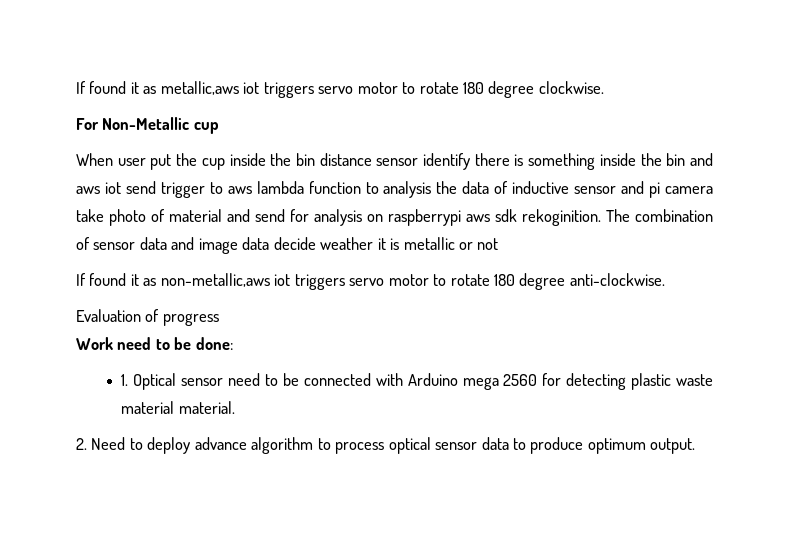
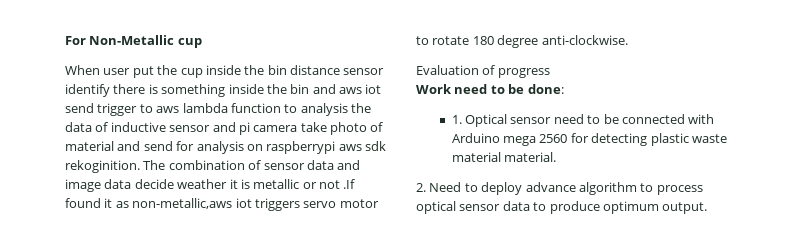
- If found it as metallic,aws iot triggers servo motor to rotate 180 degree clockwise.
- The combination of sensor data and image data decide weather it is metallic or not
- If found it as non-metallic,aws iot triggers servo motor to rotate 180 degree anti-clockwise.
+ The combination of sensor data and image data decide weather it is metallic or not .If found it as non-metallic,aws iot triggers servo motor to rotate 180 degree anti-clockwise.

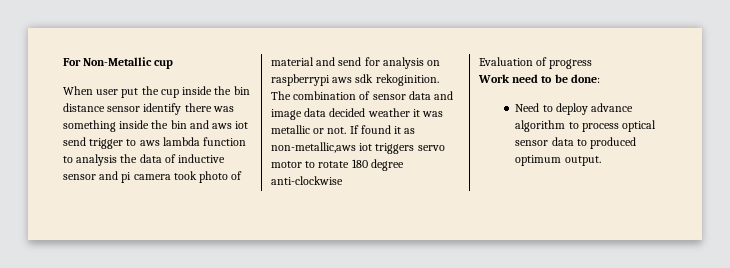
- When user put the cup inside the bin distance sensor identify there is something inside the bin and aws iot send trigger to aws lambda function to analysis the data of inductive sensor and pi camera take photo of material and send for analysis on raspberrypi aws sdk rekoginition.
+ When user put the cup inside the bin distance sensor identify there was something inside the bin and aws iot send trigger to aws lambda function to analysis the data of inductive sensor and pi camera took photo of material and send for analysis on raspberrypi aws sdk rekoginition.
- The combination of sensor data and image data decide weather it is metallic or not .If found it as non-metallic,aws iot triggers servo motor to rotate 180 degree anti-clockwise.
+ The combination of sensor data and image data decided weather it was metallic or not. If found it as non-metallic,aws iot triggers servo motor to rotate 180 degree anti-clockwise
- 1. Optical sensor need to be connected with Arduino mega 2560 for detecting plastic waste material material.
- 2. Need to deploy advance algorithm to process optical sensor data to produce optimum output.
+ Need to deploy advance algorithm to process optical sensor data to produced optimum output.

